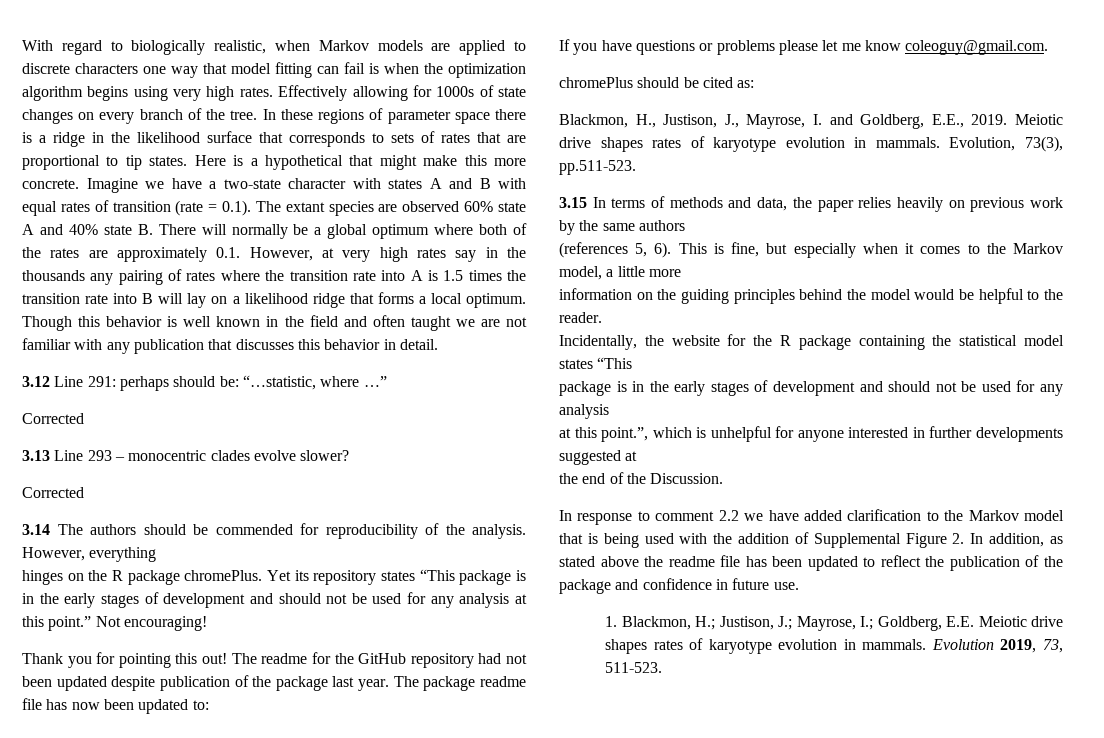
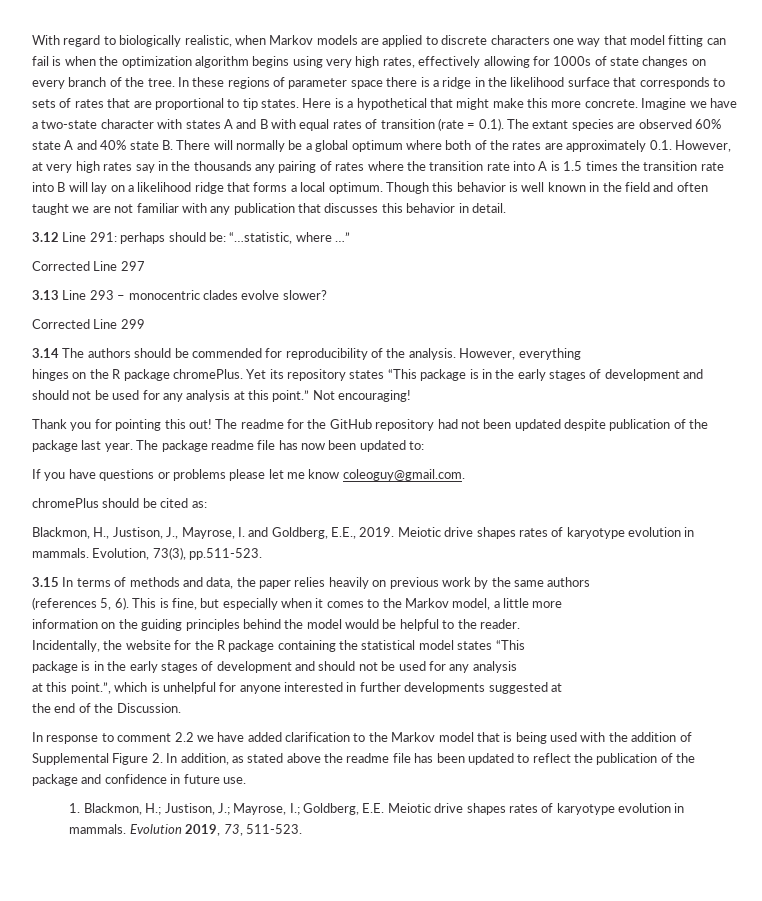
- With regard to biologically realistic, when Markov models are applied to discrete characters one way that model fitting can fail is when the optimization algorithm begins using very high rates. Effectively allowing for 1000s of state changes on every branch of the tree.
+ With regard to biologically realistic, when Markov models are applied to discrete characters one way that model fitting can fail is when the optimization algorithm begins using very high rates, effectively allowing for 1000s of state changes on every branch of the tree.
  3.12 Line 291: perhaps should be: “…statistic, where …”
- Corrected
+ Corrected Line 297
  3.13 Line 293 – monocentric clades evolve slower?
- Corrected
+ Corrected Line 299

